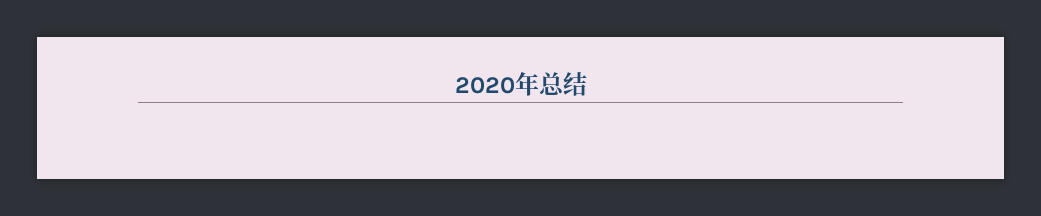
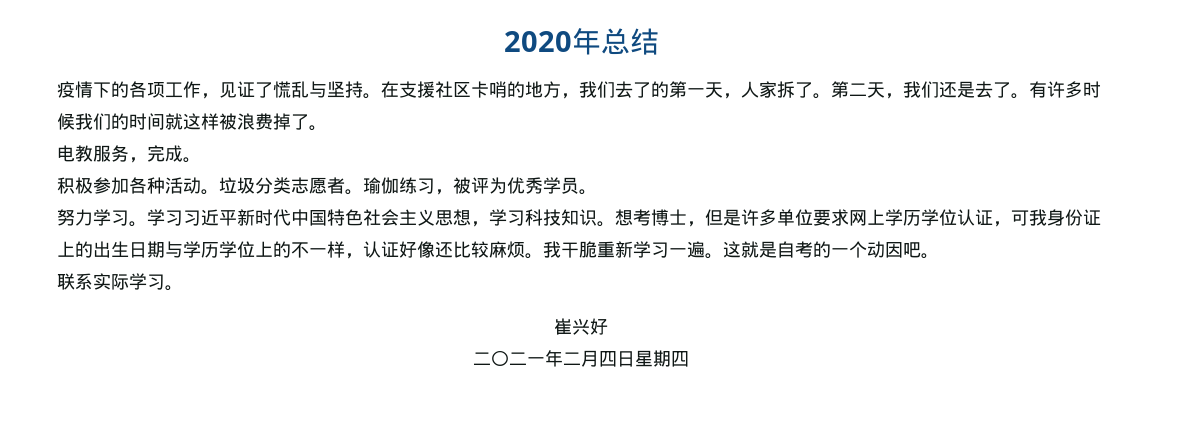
+ 疫情下的各项工作，见证了慌乱与坚持。在支援社区卡哨的地方，我们去了的第一天，人家拆了。第二天，我们还是去了。有许多时候我们的时间就这样被浪费掉了。
+ 电教服务，完成。
+ 积极参加各种活动。垃圾分类志愿者。瑜伽练习，被评为优秀学员。
+ 努力学习。学习习近平新时代中国特色社会主义思想，学习科技知识。想考博士，但是许多单位要求网上学历学位认证，可我身份证上的出生日期与学历学位上的不一样，认证好像还比较麻烦。我干脆重新学习一遍。这就是自考的一个动因吧。
+ 联系实际学习。
+ 崔兴好
+ 二〇二一年二月四日星期四

